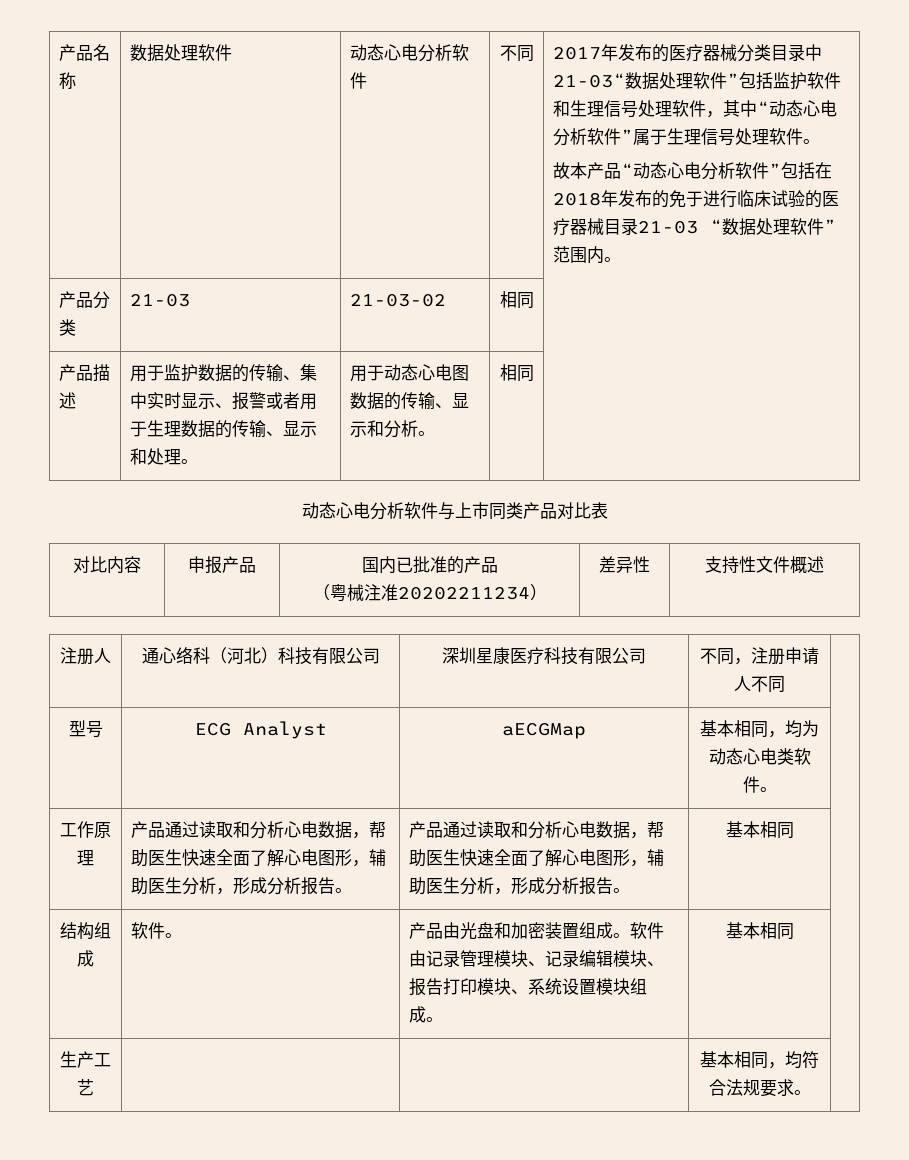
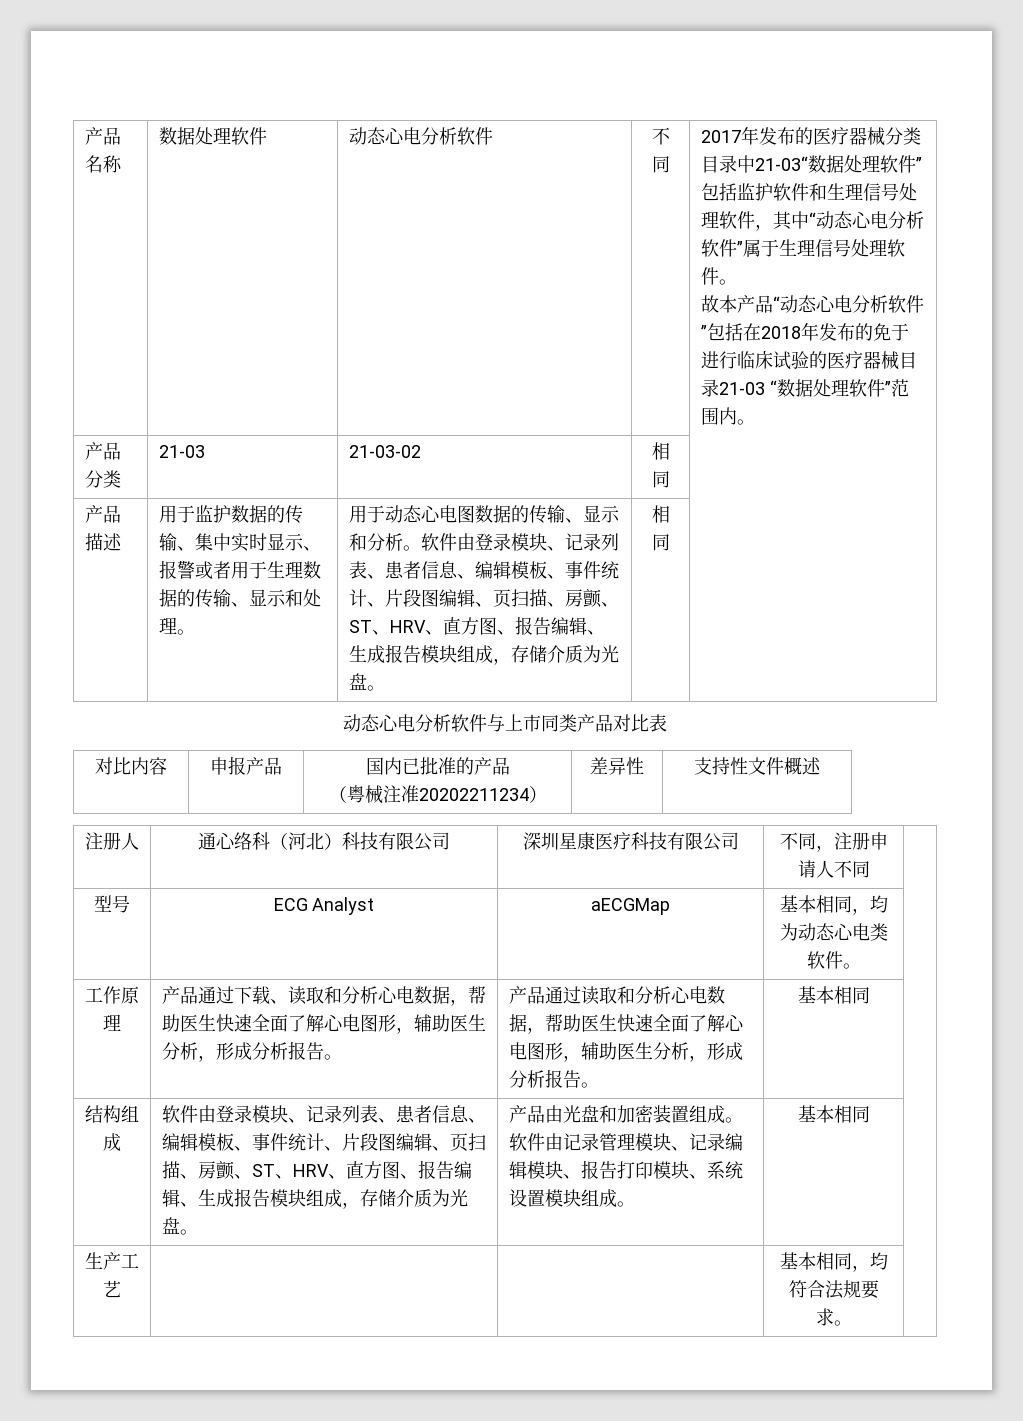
- 用于动态心电图数据的传输、显示和分析。
+ 用于动态心电图数据的传输、显示和分析。软件由登录模块、记录列表、患者信息、编辑模板、事件统计、片段图编辑、页扫描、房颤、ST、HRV、直方图、报告编辑、生成报告模块组成，存储介质为光盘。
- 工作原理 | 产品通过读取和分析心电数据，帮助医生快速全面了解心电图形，辅助医生分析，形成分析报告。
+ 工作原理 | 产品通过下载、读取和分析心电数据，帮助医生快速全面了解心电图形，辅助医生分析，形成分析报告。
- 结构组成 | 软件。
+ 结构组成 | 软件由登录模块、记录列表、患者信息、编辑模板、事件统计、片段图编辑、页扫描、房颤、ST、HRV、直方图、报告编辑、生成报告模块组成，存储介质为光盘。

